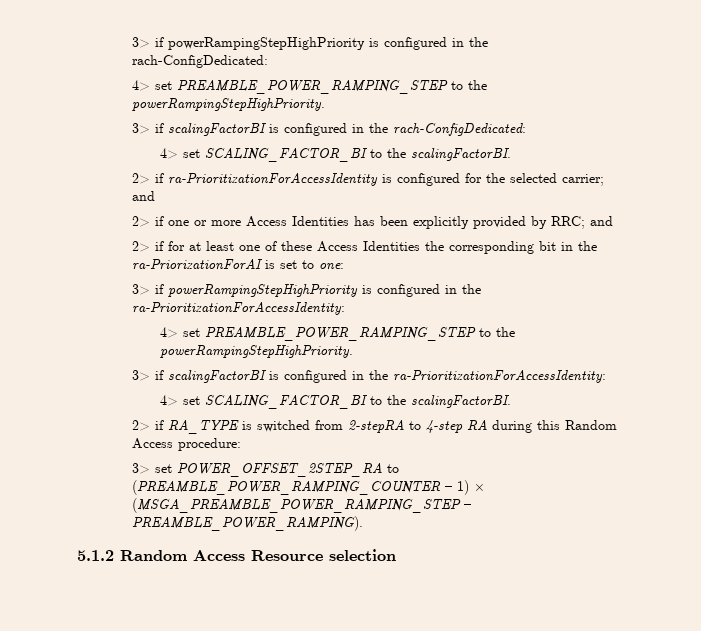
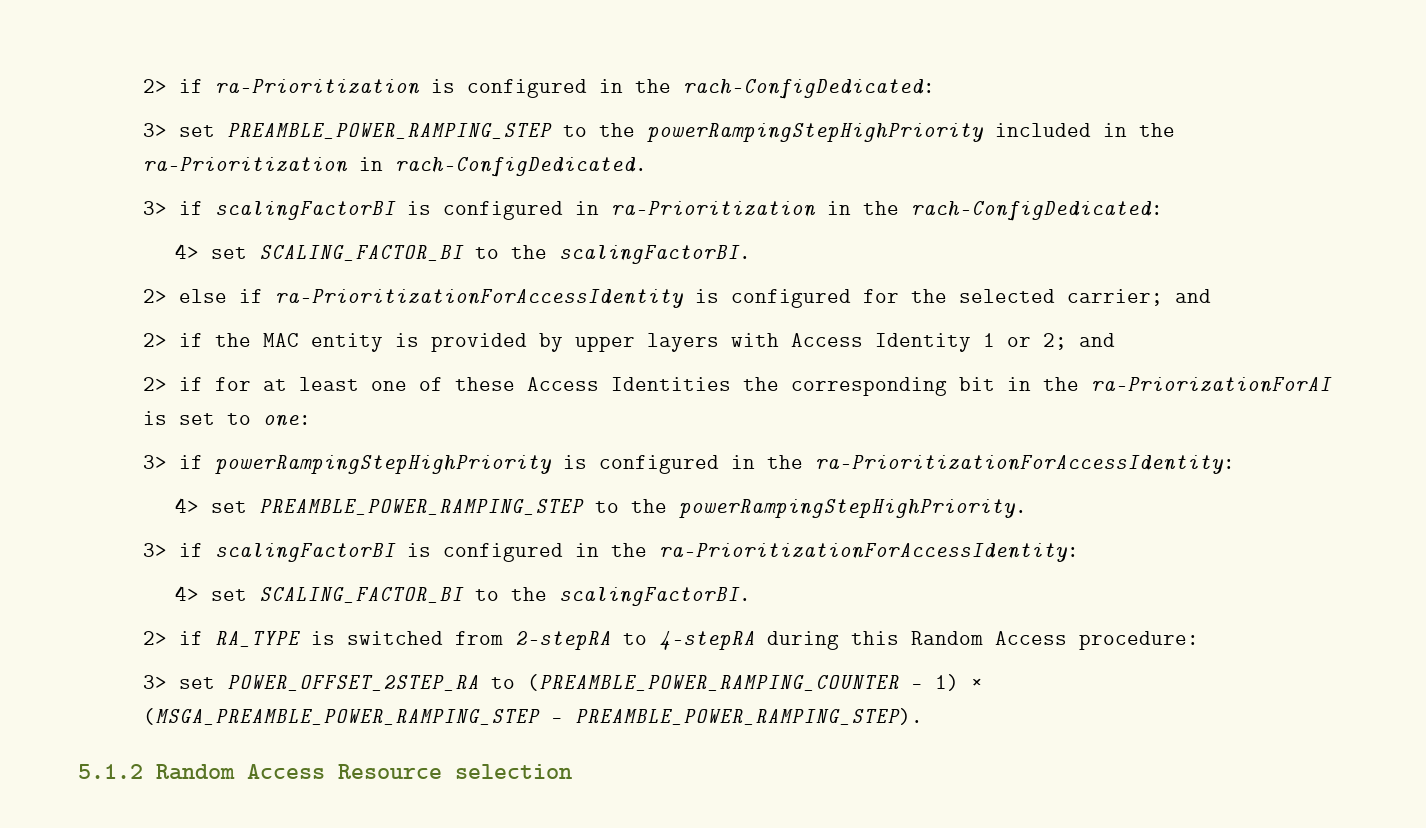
- 3> if powerRampingStepHighPriority is configured in the rach-ConfigDedicated:
- 4> set PREAMBLE_POWER_RAMPING_STEP to the powerRampingStepHighPriority.
- 3> if scalingFactorBI is configured in the rach-ConfigDedicated:
+ 2> if ra-Prioritization is configured in the rach-ConfigDedicated:
+ 3> set PREAMBLE_POWER_RAMPING_STEP to the powerRampingStepHighPriority included in the ra-Prioritization in rach-ConfigDedicated.
+ 3> if scalingFactorBI is configured in ra-Prioritization in the rach-ConfigDedicated:
- 2> if ra-PrioritizationForAccessIdentity is configured for the selected carrier; and
+ 2> else if ra-PrioritizationForAccessIdentity is configured for the selected carrier; and
- 2> if one or more Access Identities has been explicitly provided by RRC; and
+ 2> if the MAC entity is provided by upper layers with Access Identity 1 or 2; and
- 2> if RA_TYPE is switched from 2-stepRA to 4-step RA during this Random Access procedure:
+ 2> if RA_TYPE is switched from 2-stepRA to 4-stepRA during this Random Access procedure:
- 3> set POWER_OFFSET_2STEP_RA to (PREAMBLE_POWER_RAMPING_COUNTER – 1) × (MSGA_PREAMBLE_POWER_RAMPING_STEP – PREAMBLE_POWER_RAMPING).
+ 3> set POWER_OFFSET_2STEP_RA to (PREAMBLE_POWER_RAMPING_COUNTER – 1) × (MSGA_PREAMBLE_POWER_RAMPING_STEP – PREAMBLE_POWER_RAMPING_STEP).

